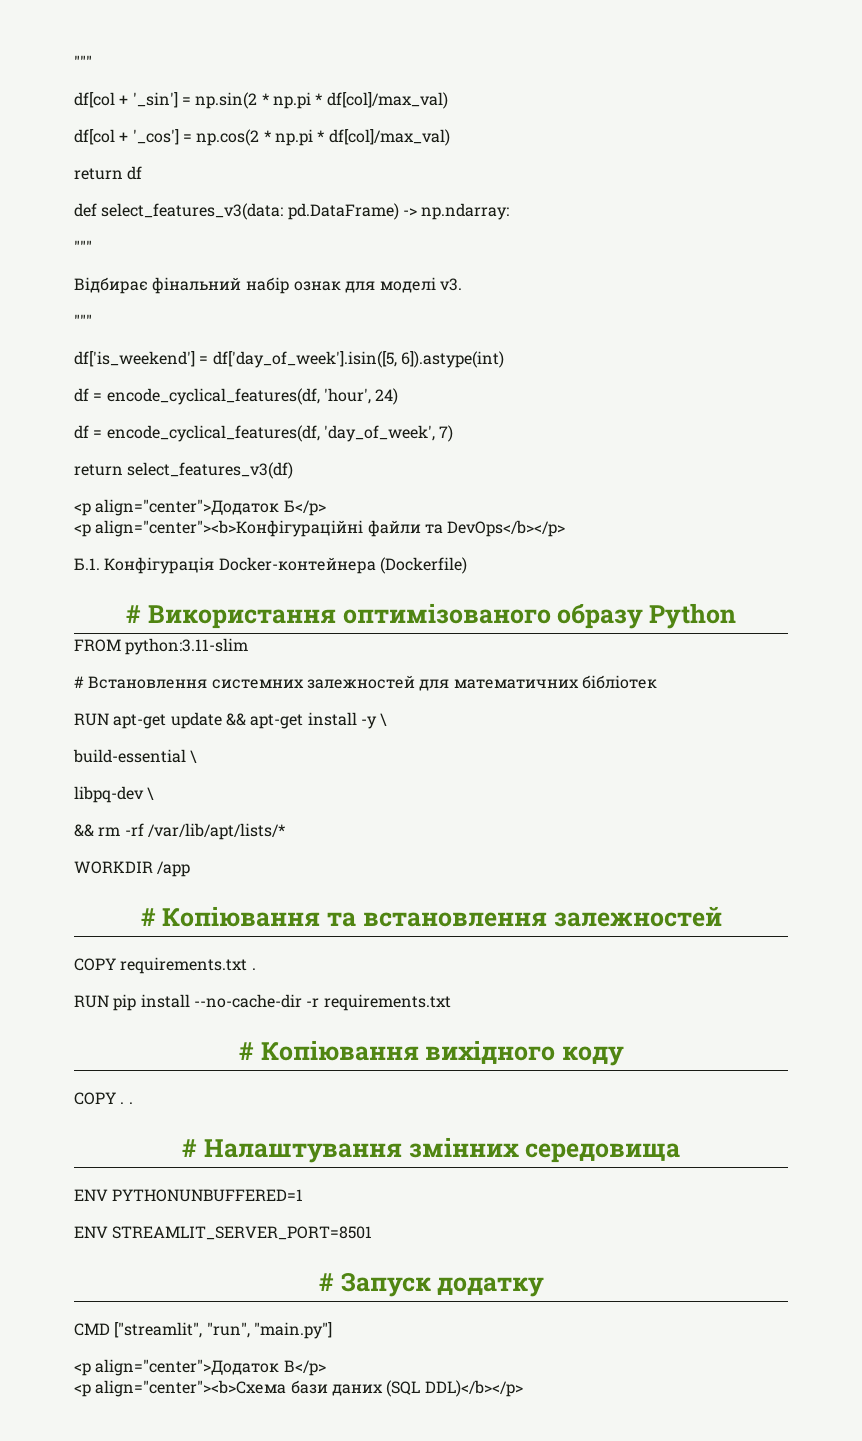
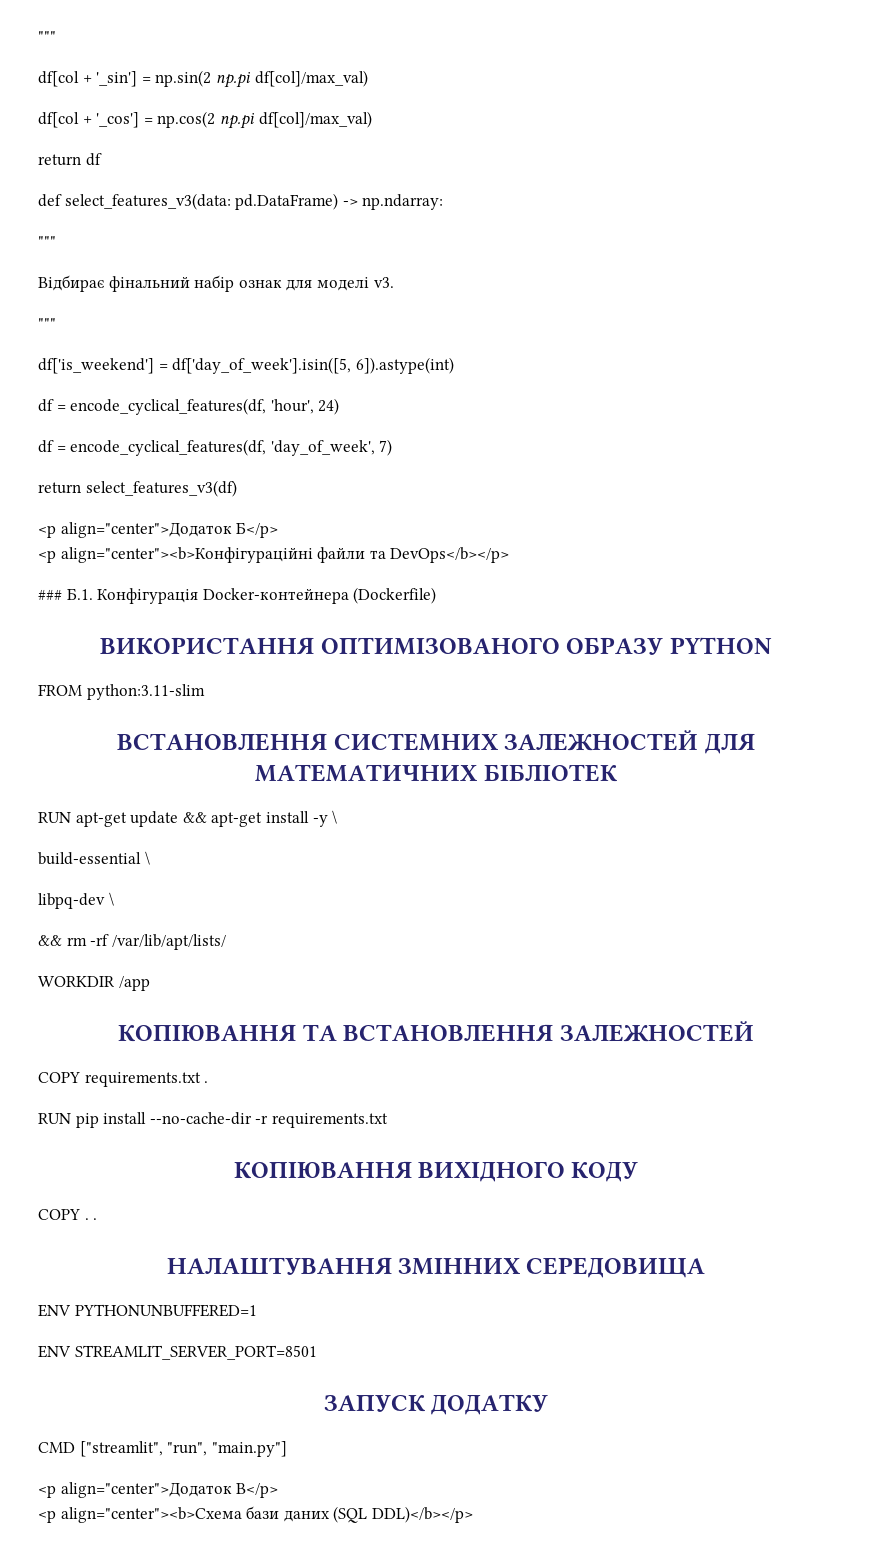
- df[col + '_sin'] = np.sin(2 * np.pi * df[col]/max_val)
+ df[col + '_sin'] = np.sin(2 np.pi df[col]/max_val)
- df[col + '_cos'] = np.cos(2 * np.pi * df[col]/max_val)
+ df[col + '_cos'] = np.cos(2 np.pi df[col]/max_val)
- Б.1. Конфігурація Docker-контейнера (Dockerfile)
+ ### Б.1. Конфігурація Docker-контейнера (Dockerfile)
- # Використання оптимізованого образу Python
+ ВИКОРИСТАННЯ ОПТИМІЗОВАНОГО ОБРАЗУ PYTHON
  FROM python:3.11-slim
- # Встановлення системних залежностей для математичних бібліотек
+ ВСТАНОВЛЕННЯ СИСТЕМНИХ ЗАЛЕЖНОСТЕЙ ДЛЯ МАТЕМАТИЧНИХ БІБЛІОТЕК
- && rm -rf /var/lib/apt/lists/*
+ && rm -rf /var/lib/apt/lists/
- # Копіювання та встановлення залежностей
+ КОПІЮВАННЯ ТА ВСТАНОВЛЕННЯ ЗАЛЕЖНОСТЕЙ
- # Копіювання вихідного коду
+ КОПІЮВАННЯ ВИХІДНОГО КОДУ
- # Налаштування змінних середовища
+ НАЛАШТУВАННЯ ЗМІННИХ СЕРЕДОВИЩА
- # Запуск додатку
+ ЗАПУСК ДОДАТКУ

